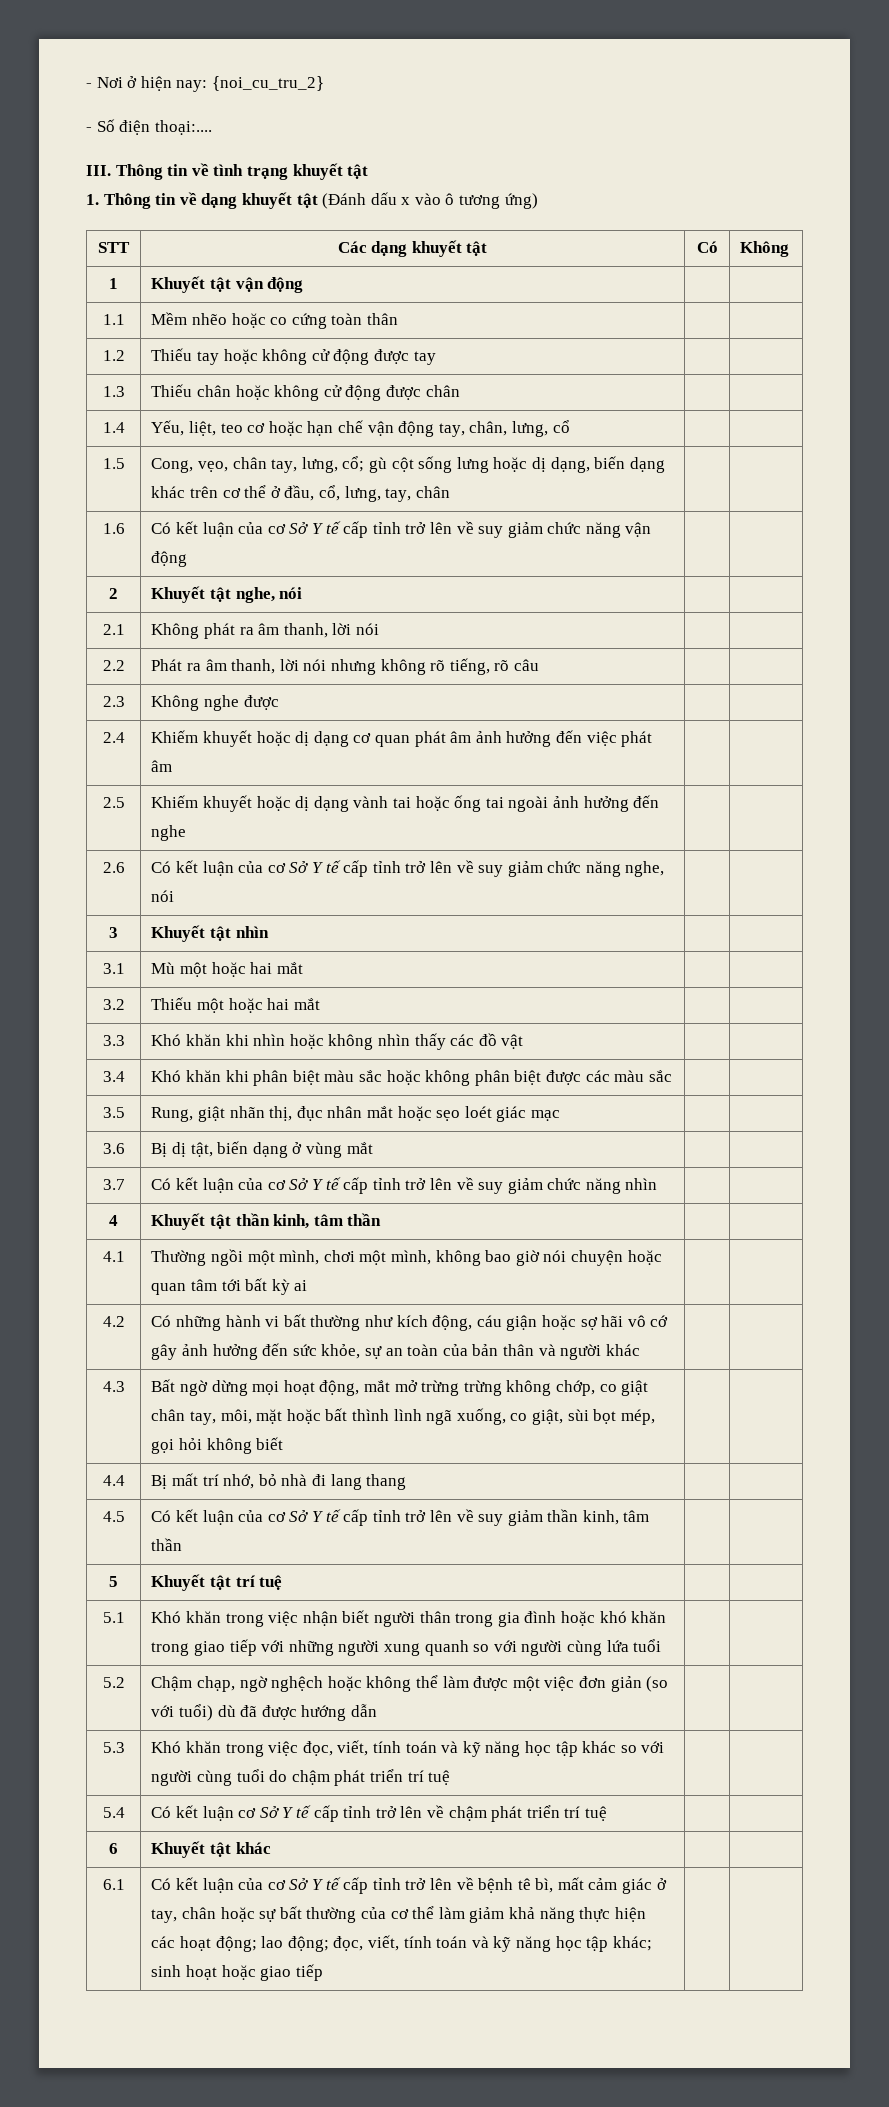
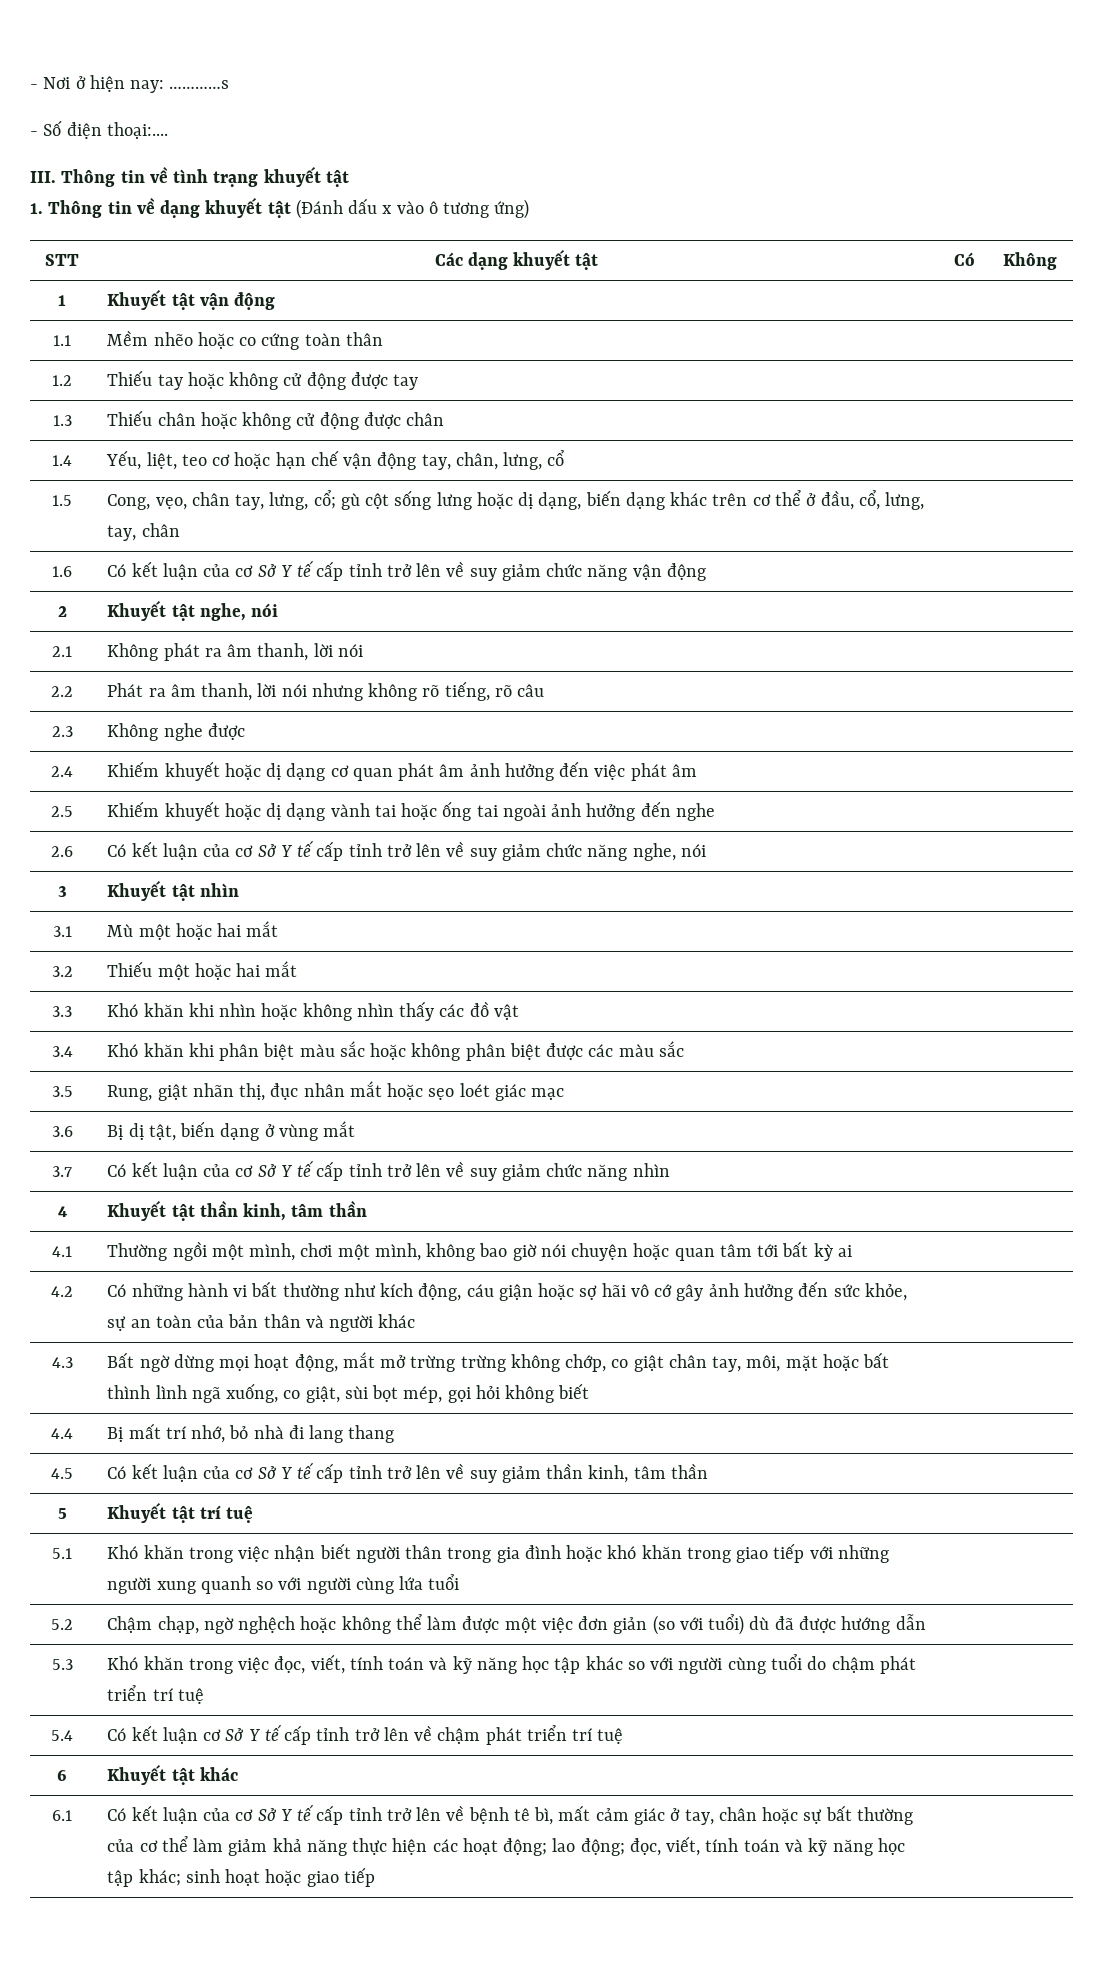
- - Nơi ở hiện nay: {noi_cu_tru_2}
+ - Nơi ở hiện nay: …………s

